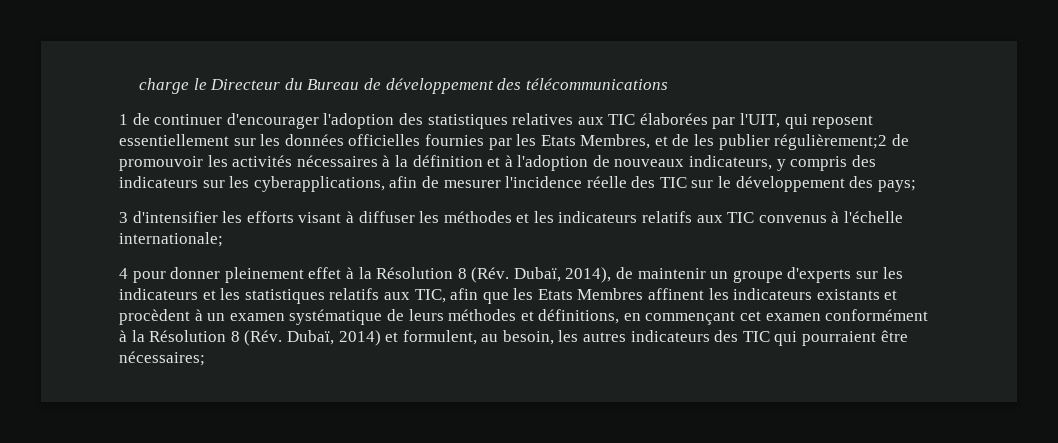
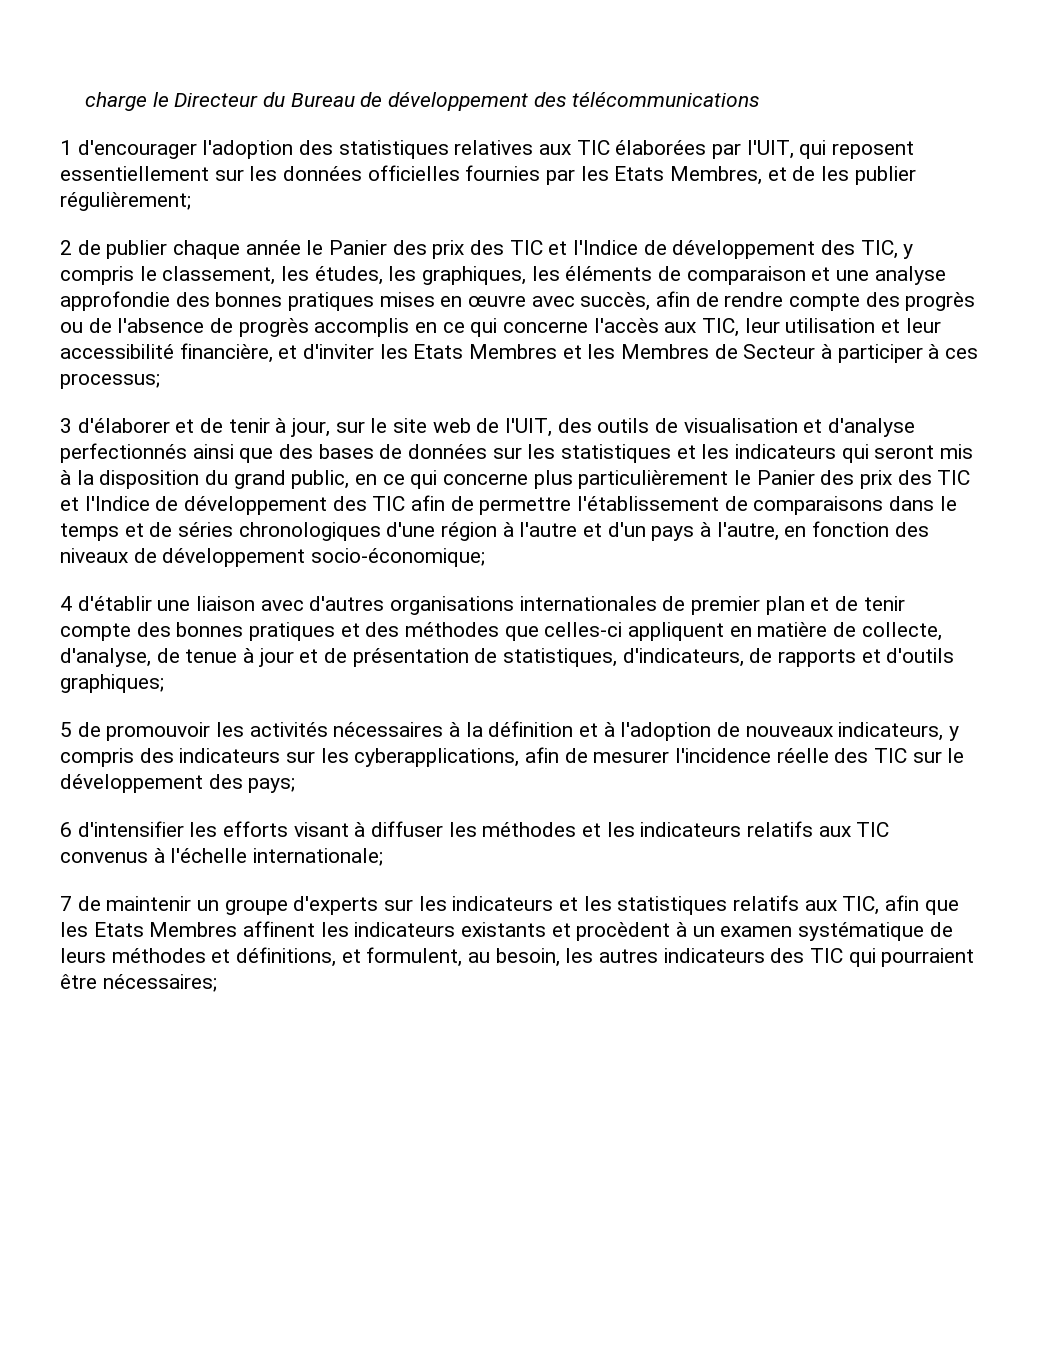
- 1 de continuer d'encourager l'adoption des statistiques relatives aux TIC élaborées par l'UIT, qui reposent essentiellement sur les données officielles fournies par les Etats Membres, et de les publier régulièrement;2 de promouvoir les activités nécessaires à la définition et à l'adoption de nouveaux indicateurs, y compris des indicateurs sur les cyberapplications, afin de mesurer l'incidence réelle des TIC sur le développement des pays;
+ 1 d'encourager l'adoption des statistiques relatives aux TIC élaborées par l'UIT, qui reposent essentiellement sur les données officielles fournies par les Etats Membres, et de les publier régulièrement;
+ 2 de publier chaque année le Panier des prix des TIC et l'Indice de développement des TIC, y compris le classement, les études, les graphiques, les éléments de comparaison et une analyse approfondie des bonnes pratiques mises en œuvre avec succès, afin de rendre compte des progrès ou de l'absence de progrès accomplis en ce qui concerne l'accès aux TIC, leur utilisation et leur accessibilité financière, et d'inviter les Etats Membres et les Membres de Secteur à participer à ces processus;
+ 3 d'élaborer et de tenir à jour, sur le site web de l'UIT, des outils de visualisation et d'analyse perfectionnés ainsi que des bases de données sur les statistiques et les indicateurs qui seront mis à la disposition du grand public, en ce qui concerne plus particulièrement le Panier des prix des TIC et l'Indice de développement des TIC afin de permettre l'établissement de comparaisons dans le temps et de séries chronologiques d'une région à l'autre et d'un pays à l'autre, en fonction des niveaux de développement socio-économique;
+ 4 d'établir une liaison avec d'autres organisations internationales de premier plan et de tenir compte des bonnes pratiques et des méthodes que celles-ci appliquent en matière de collecte, d'analyse, de tenue à jour et de présentation de statistiques, d'indicateurs, de rapports et d'outils graphiques;
+ 5 de promouvoir les activités nécessaires à la définition et à l'adoption de nouveaux indicateurs, y compris des indicateurs sur les cyberapplications, afin de mesurer l'incidence réelle des TIC sur le développement des pays;
- 3 d'intensifier les efforts visant à diffuser les méthodes et les indicateurs relatifs aux TIC convenus à l'échelle internationale;
+ 6 d'intensifier les efforts visant à diffuser les méthodes et les indicateurs relatifs aux TIC convenus à l'échelle internationale;
- 4 pour donner pleinement effet à la Résolution 8 (Rév. Dubaï, 2014), de maintenir un groupe d'experts sur les indicateurs et les statistiques relatifs aux TIC, afin que les Etats Membres affinent les indicateurs existants et procèdent à un examen systématique de leurs méthodes et définitions, en commençant cet examen conformément à la Résolution 8 (Rév. Dubaï, 2014) et formulent, au besoin, les autres indicateurs des TIC qui pourraient être nécessaires;
+ 7 de maintenir un groupe d'experts sur les indicateurs et les statistiques relatifs aux TIC, afin que les Etats Membres affinent les indicateurs existants et procèdent à un examen systématique de leurs méthodes et définitions, et formulent, au besoin, les autres indicateurs des TIC qui pourraient être nécessaires;

